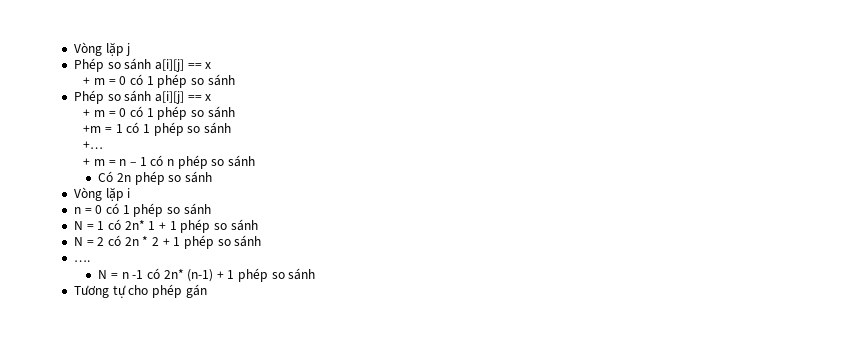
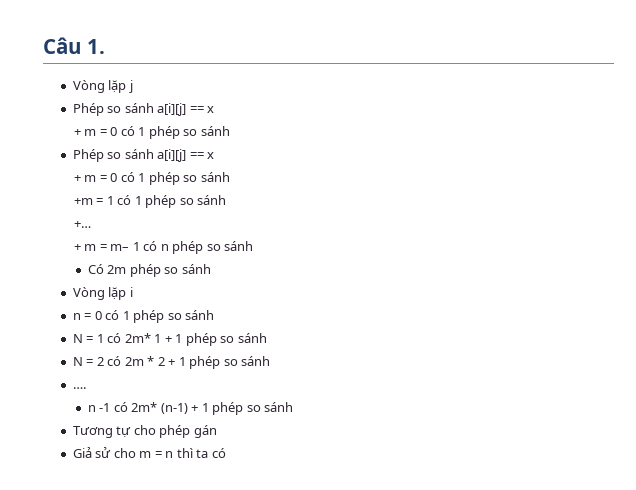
+ Câu 1.
- + m = n – 1 có n phép so sánh
+ + m = m– 1 có n phép so sánh
- Có 2n phép so sánh
+ Có 2m phép so sánh
- N = 1 có 2n* 1 + 1 phép so sánh
+ N = 1 có 2m* 1 + 1 phép so sánh
- N = 2 có 2n * 2 + 1 phép so sánh
+ N = 2 có 2m * 2 + 1 phép so sánh
- N = n -1 có 2n* (n-1) + 1 phép so sánh
+ n -1 có 2m* (n-1) + 1 phép so sánh
+ Giả sử cho m = n thì ta có

